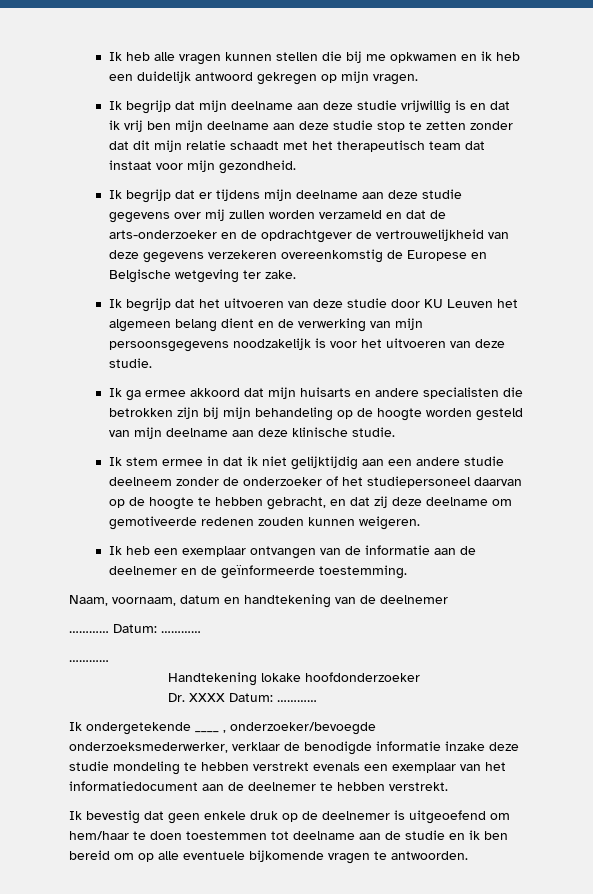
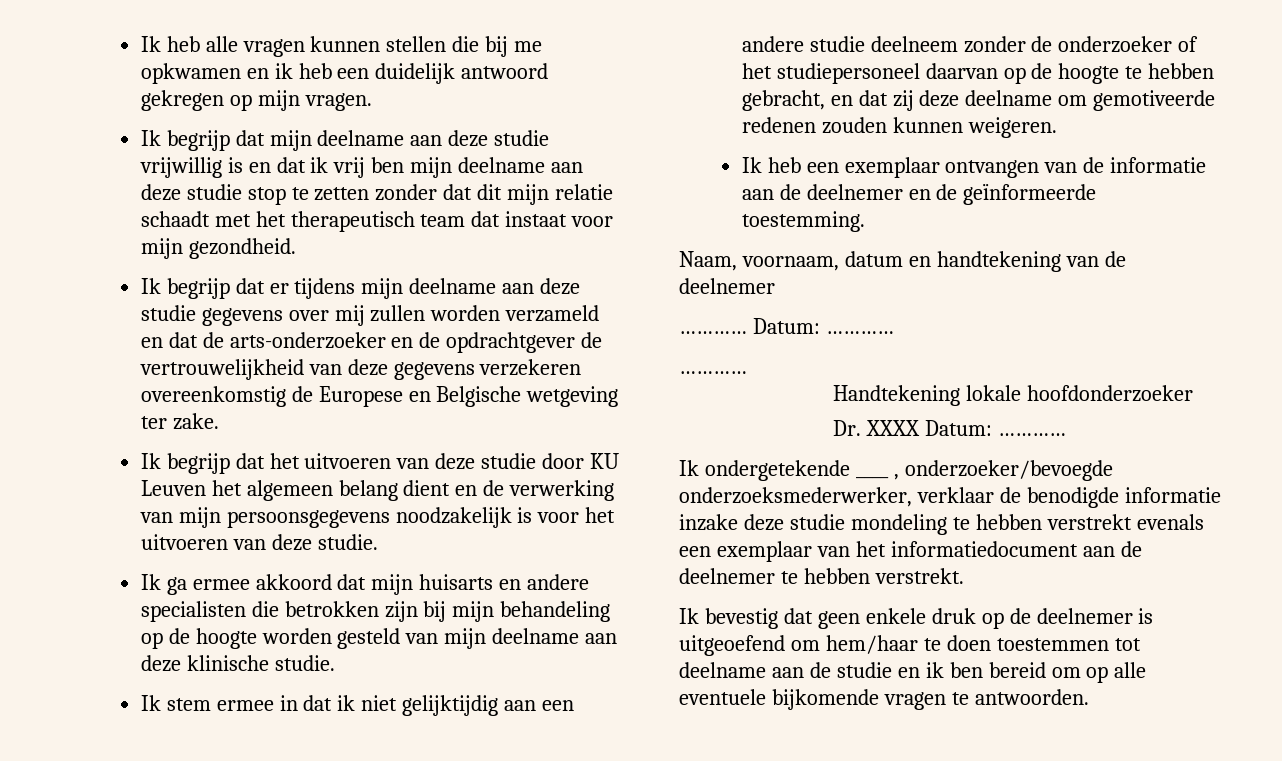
- Handtekening lokake hoofdonderzoeker
+ Handtekening lokale hoofdonderzoeker

